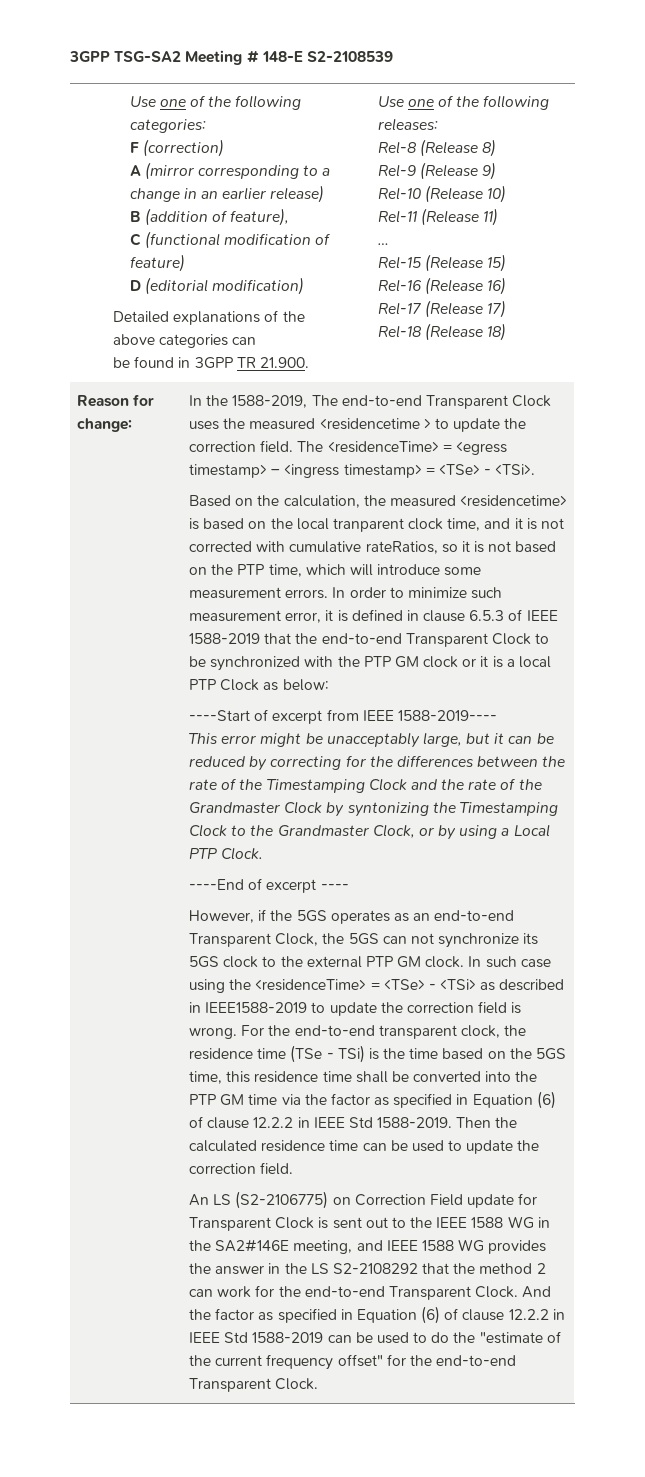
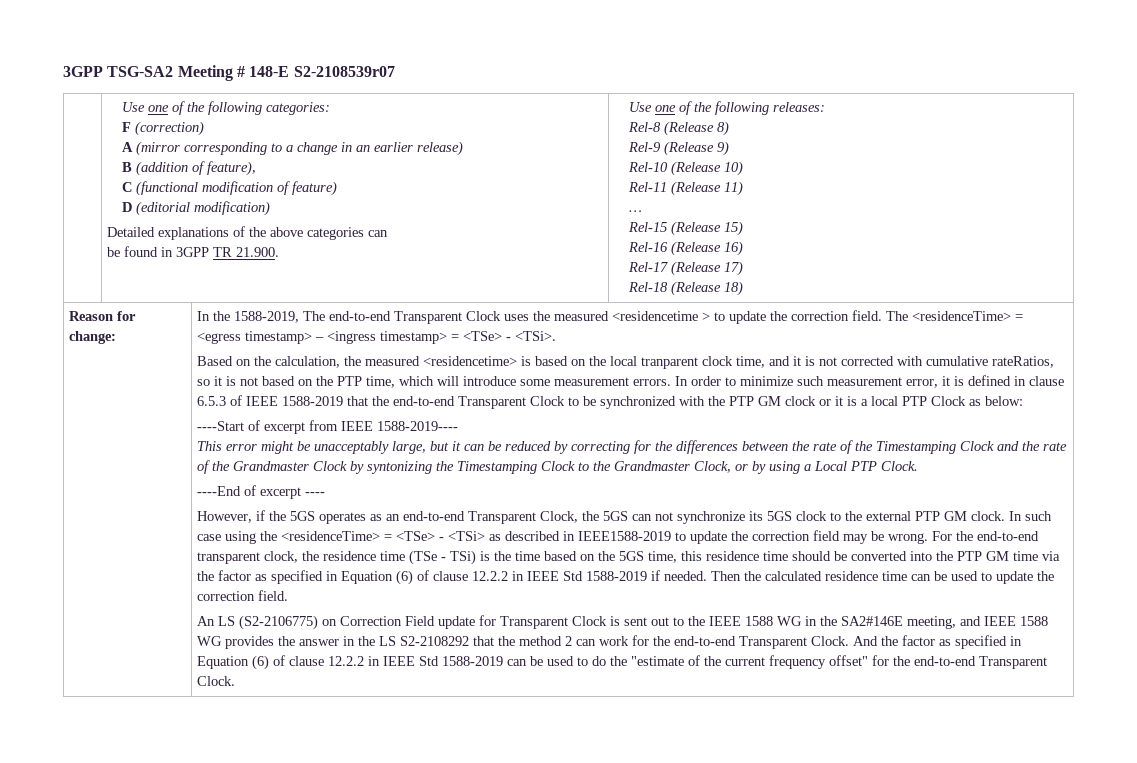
- 3GPP TSG-SA2 Meeting # 148-E S2-2108539
+ 3GPP TSG-SA2 Meeting # 148-E S2-2108539r07
- In such case using the <residenceTime> = <TSe> - <TSi> as described in IEEE1588-2019 to update the correction field is wrong.
+ In such case using the <residenceTime> = <TSe> - <TSi> as described in IEEE1588-2019 to update the correction field may be wrong.
- For the end-to-end transparent clock, the residence time (TSe - TSi) is the time based on the 5GS time, this residence time shall be converted into the PTP GM time via the factor as specified in Equation (6) of clause 12.2.2 in IEEE Std 1588-2019.
+ For the end-to-end transparent clock, the residence time (TSe - TSi) is the time based on the 5GS time, this residence time should be converted into the PTP GM time via the factor as specified in Equation (6) of clause 12.2.2 in IEEE Std 1588-2019 if needed.

